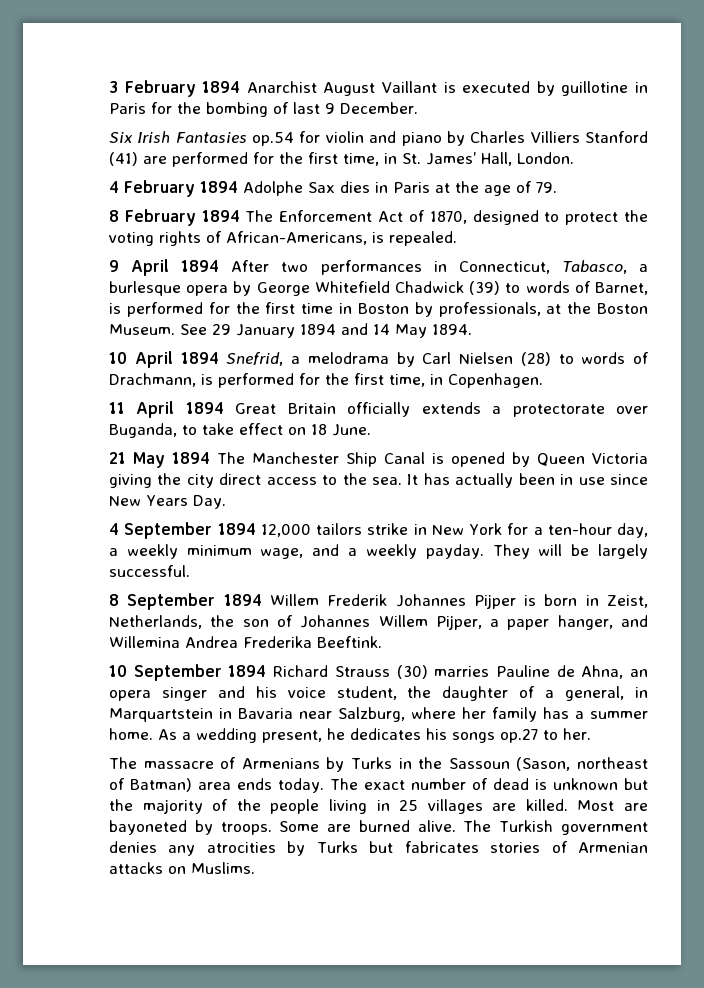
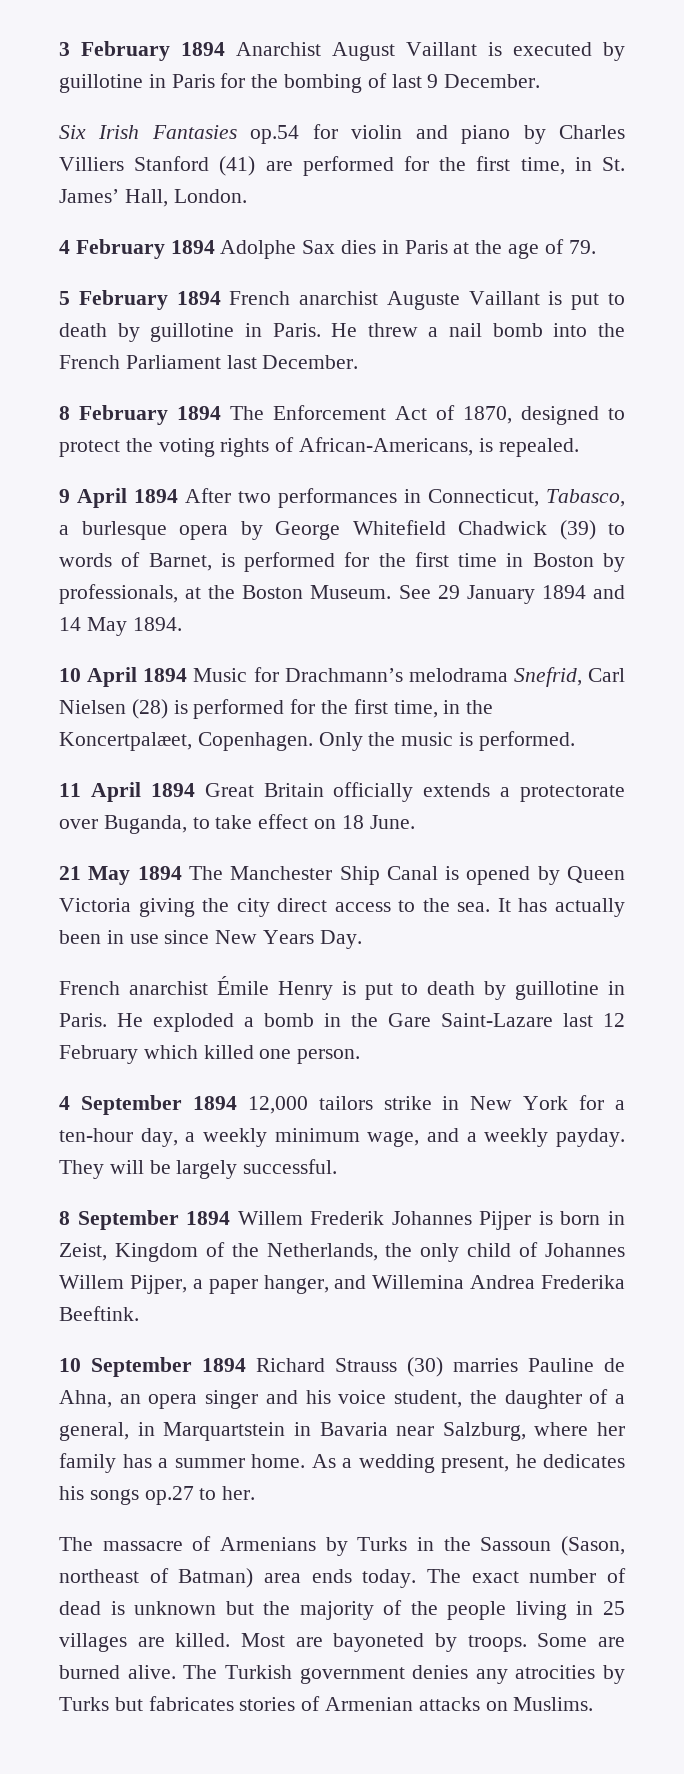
+ 5 February 1894 French anarchist Auguste Vaillant is put to death by guillotine in Paris. He threw a nail bomb into the French Parliament last December.
- 10 April 1894 Snefrid, a melodrama by Carl Nielsen (28) to words of Drachmann, is performed for the first time, in Copenhagen.
+ 10 April 1894 Music for Drachmann’s melodrama Snefrid, Carl Nielsen (28) is performed for the first time, in the Koncertpalæet, Copenhagen. Only the music is performed.
+ French anarchist Émile Henry is put to death by guillotine in Paris. He exploded a bomb in the Gare Saint-Lazare last 12 February which killed one person.
- 8 September 1894 Willem Frederik Johannes Pijper is born in Zeist, Netherlands, the son of Johannes Willem Pijper, a paper hanger, and Willemina Andrea Frederika Beeftink.
+ 8 September 1894 Willem Frederik Johannes Pijper is born in Zeist, Kingdom of the Netherlands, the only child of Johannes Willem Pijper, a paper hanger, and Willemina Andrea Frederika Beeftink.

